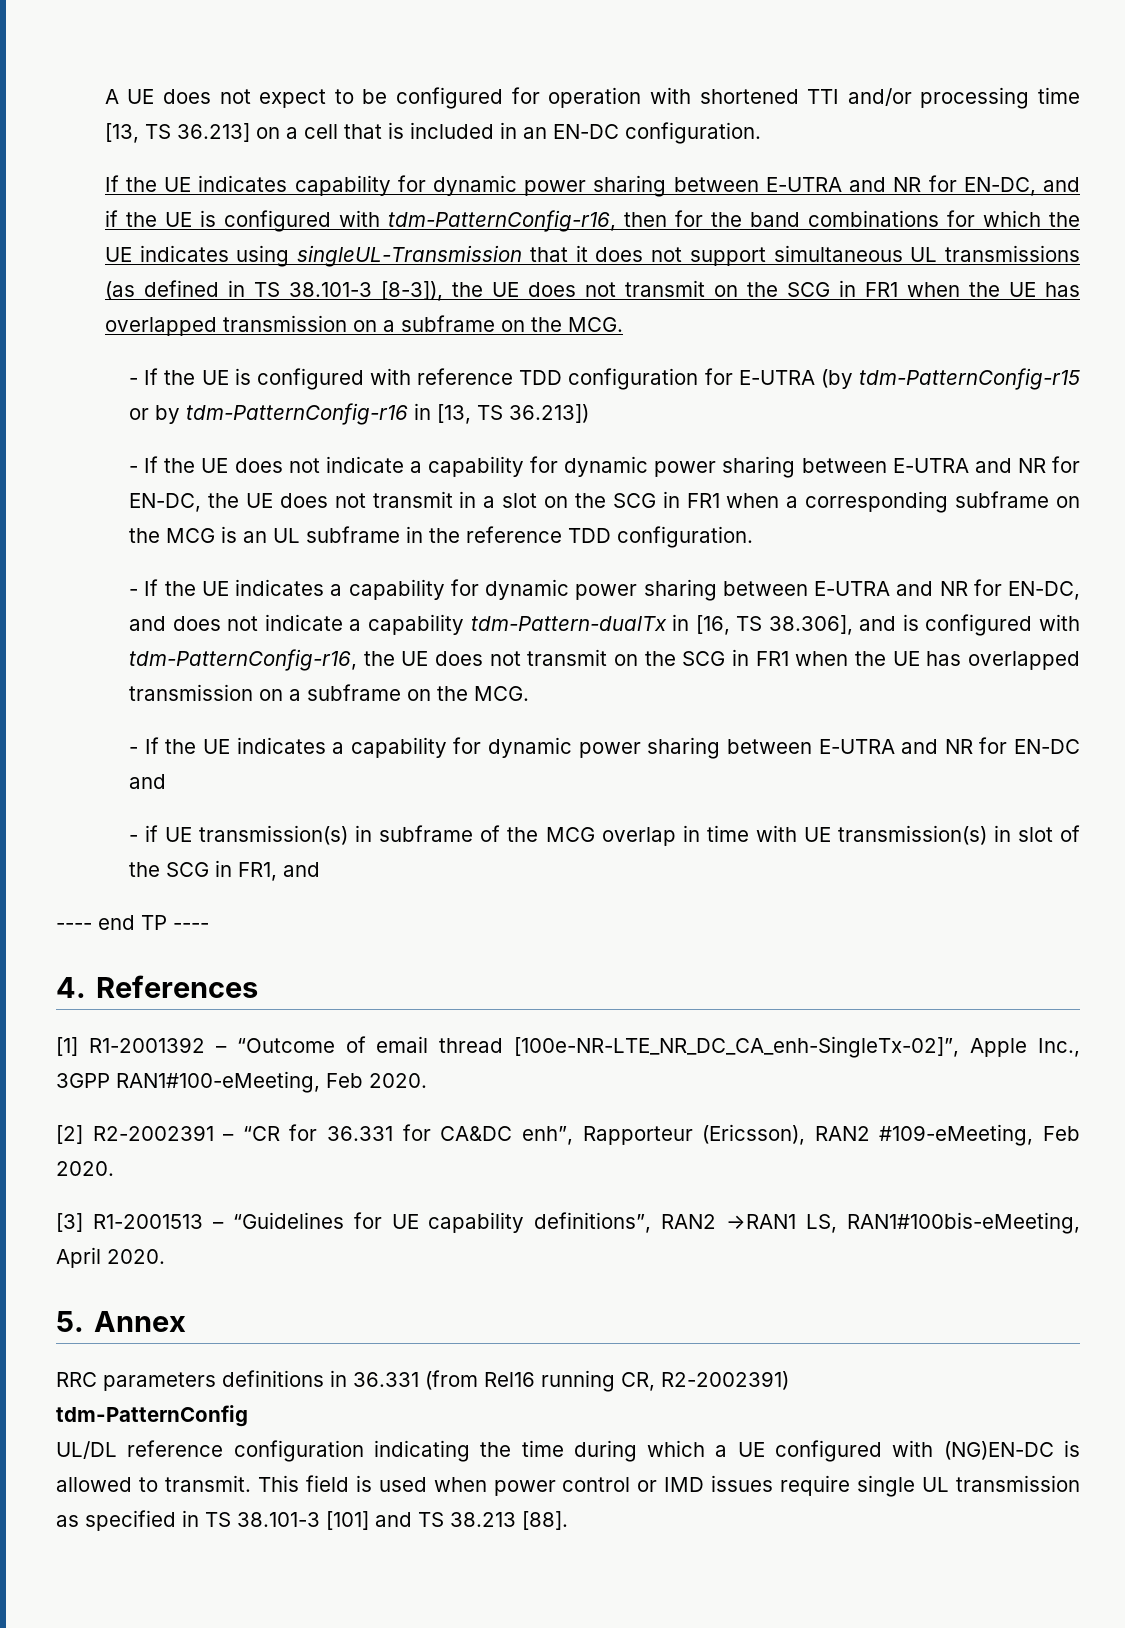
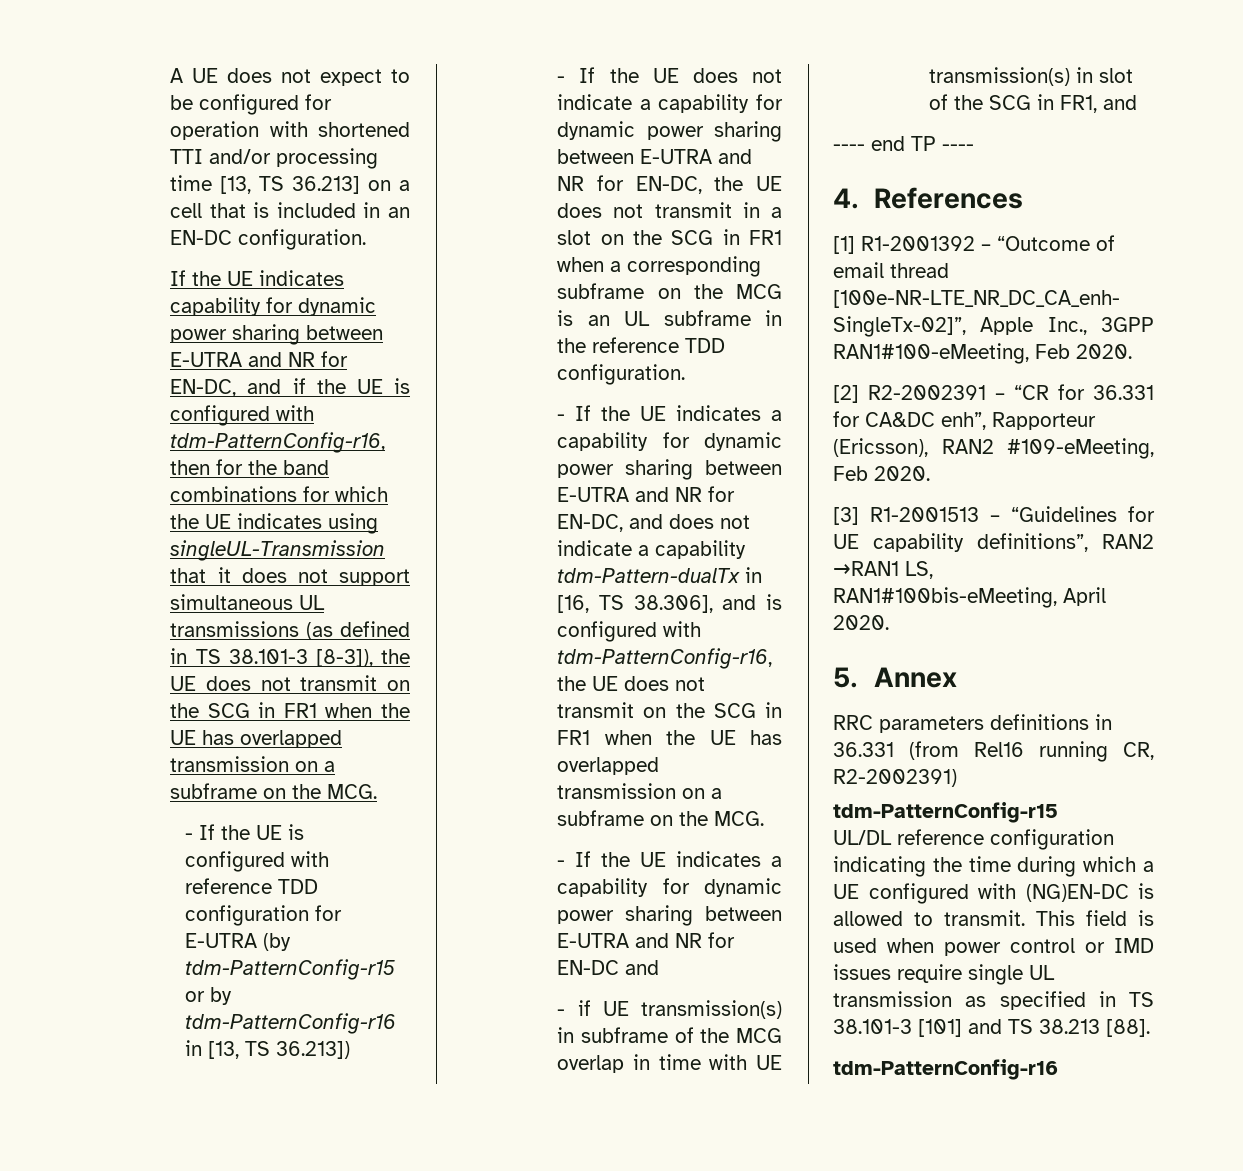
  RRC parameters definitions in 36.331 (from Rel16 running CR, R2-2002391)
- tdm-PatternConfig
+ tdm-PatternConfig-r15
  This field is used when power control or IMD issues require single UL transmission as specified in TS 38.101-3 [101] and TS 38.213 [88].
+ tdm-PatternConfig-r16

